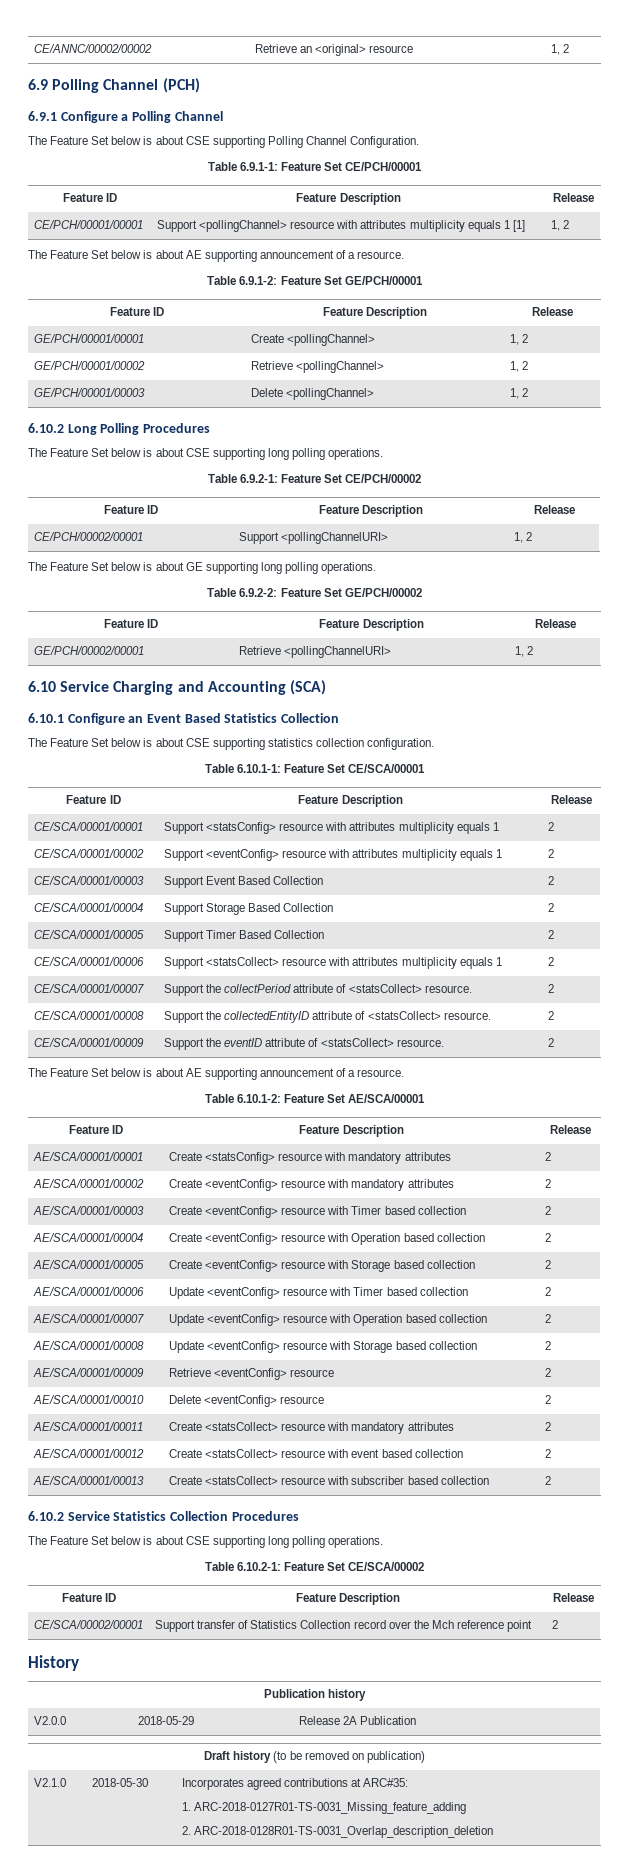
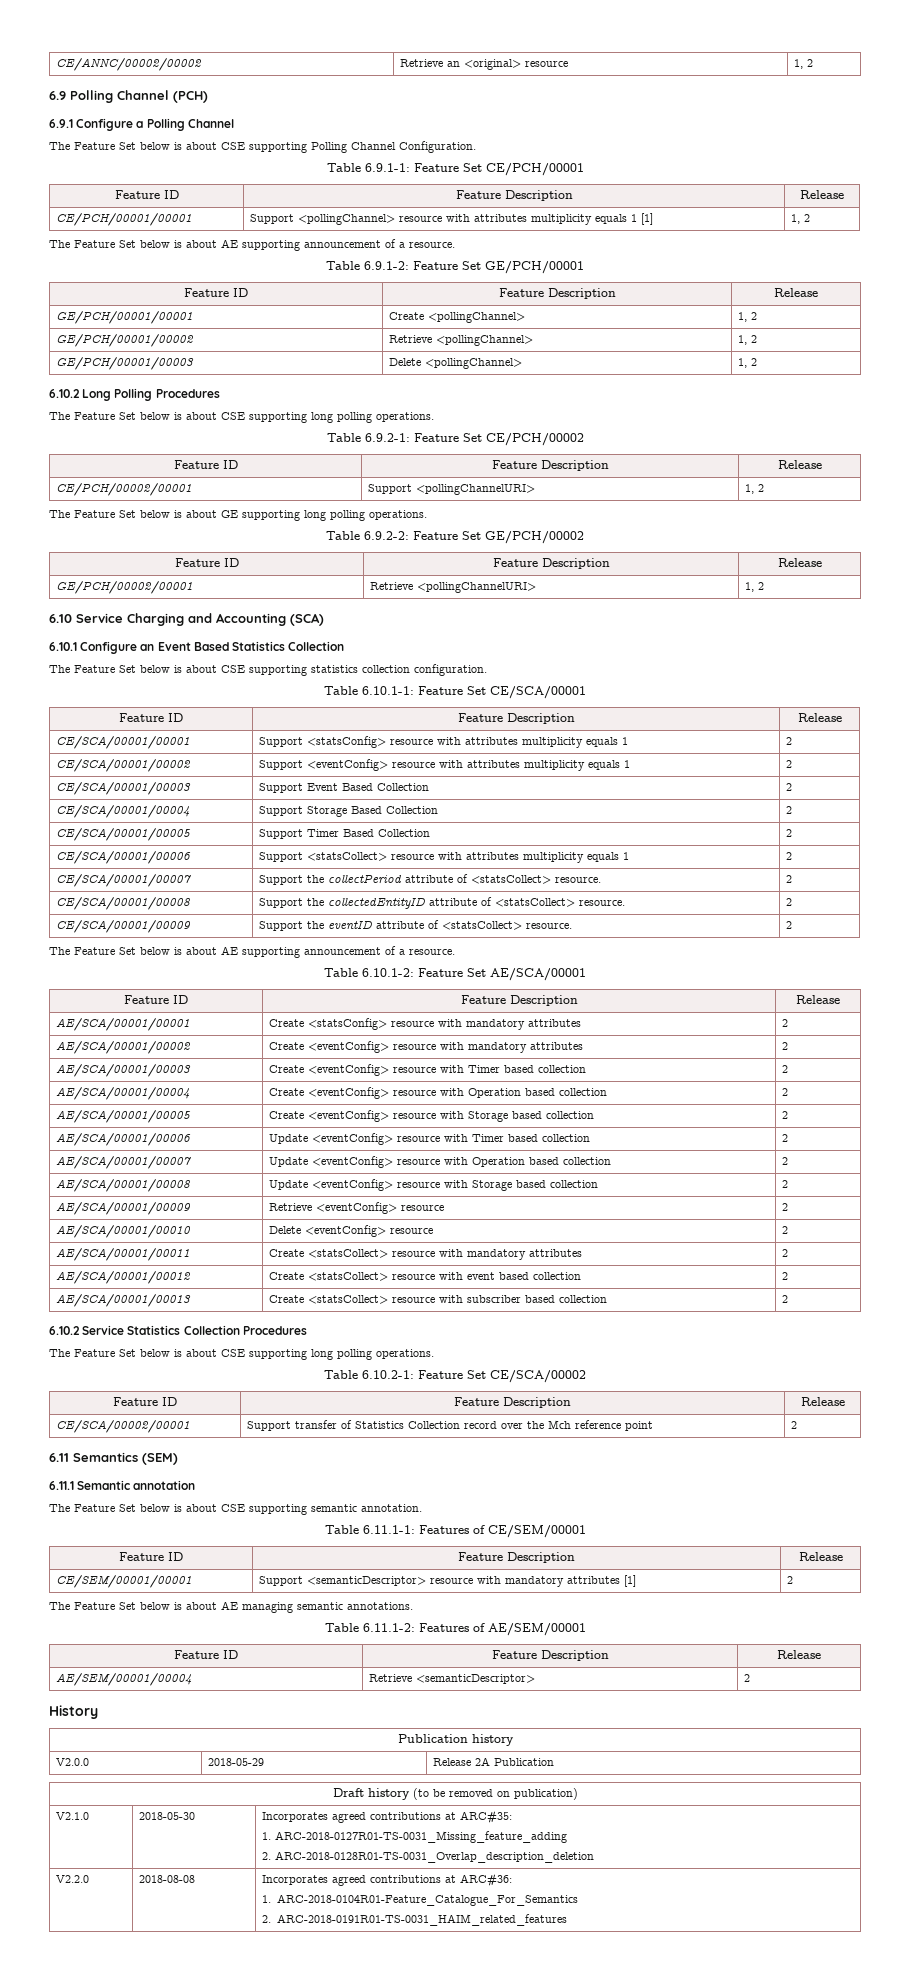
+ 6.11 Semantics (SEM)
+ 6.11.1 Semantic annotation
+ The Feature Set below is about CSE supporting semantic annotation.
+ Table 6.11.1-1: Features of CE/SEM/00001
+ Feature ID | Feature Description | Release
+ CE/SEM/00001/00001 | Support <semanticDescriptor> resource with mandatory attributes [1] | 2
+ The Feature Set below is about AE managing semantic annotations.
+ Table 6.11.1-2: Features of AE/SEM/00001
+ Feature ID | Feature Description | Release
+ AE/SEM/00001/00004 | Retrieve <semanticDescriptor> | 2
+ V2.2.0 | 2018-08-08 | Incorporates agreed contributions at ARC#36:
+ 1. ARC-2018-0104R01-Feature_Catalogue_For_Semantics
+ 2. ARC-2018-0191R01-TS-0031_HAIM_related_features

